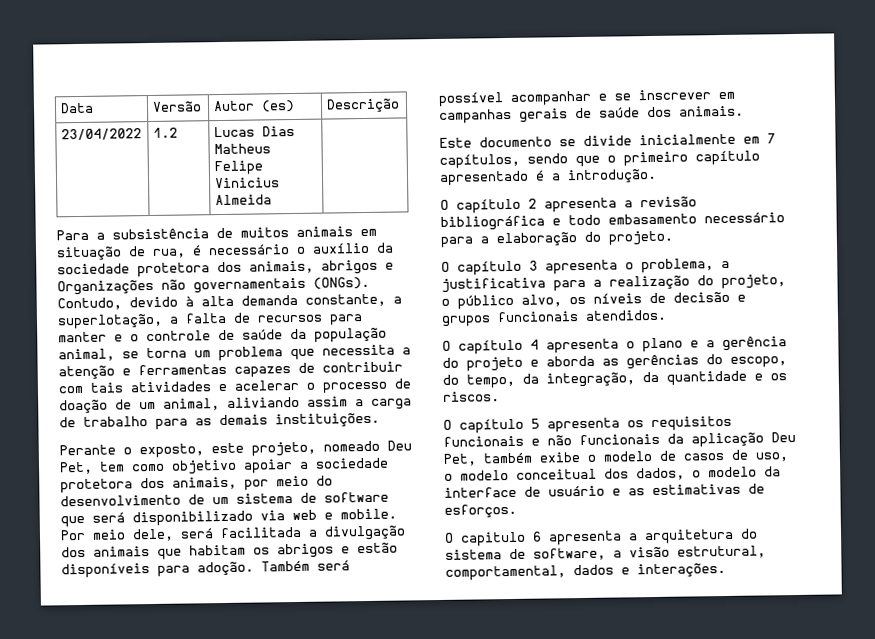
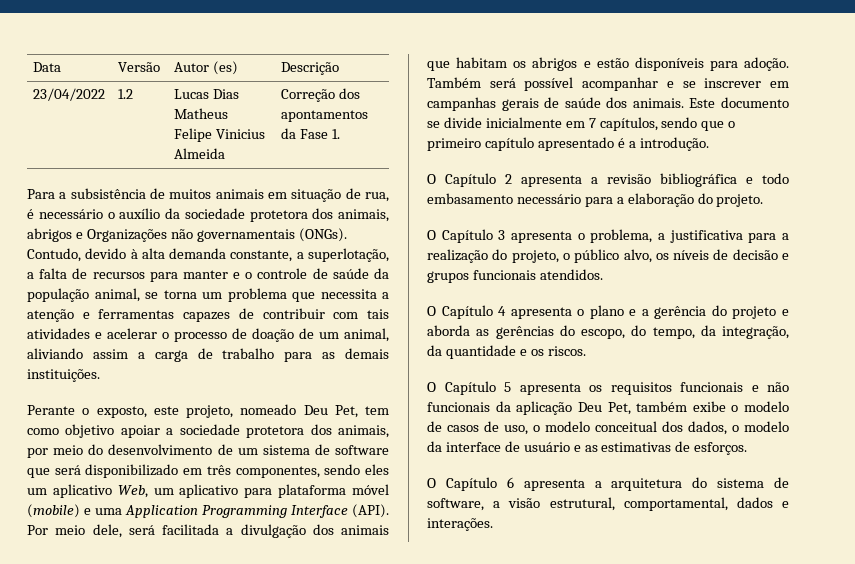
- 23/04/2022 | 1.2 | Lucas Dias Matheus Felipe Vinicius Almeida |
+ 23/04/2022 | 1.2 | Lucas Dias Matheus Felipe Vinicius Almeida | Correção dos apontamentos da Fase 1.
- Perante o exposto, este projeto, nomeado Deu Pet, tem como objetivo apoiar a sociedade protetora dos animais, por meio do desenvolvimento de um sistema de software que será disponibilizado via web e mobile.
+ Perante o exposto, este projeto, nomeado Deu Pet, tem como objetivo apoiar a sociedade protetora dos animais, por meio do desenvolvimento de um sistema de software que será disponibilizado em três componentes, sendo eles um aplicativo Web, um aplicativo para plataforma móvel (mobile) e uma Application Programming Interface (API).
- Também será possível acompanhar e se inscrever em campanhas gerais de saúde dos animais.
- Este documento se divide inicialmente em 7 capítulos, sendo que o primeiro capítulo apresentado é a introdução.
+ Também será possível acompanhar e se inscrever em campanhas gerais de saúde dos animais. Este documento se divide inicialmente em 7 capítulos, sendo que o primeiro capítulo apresentado é a introdução.
- O capítulo 2 apresenta a revisão bibliográfica e todo embasamento necessário para a elaboração do projeto.
+ O Capítulo 2 apresenta a revisão bibliográfica e todo embasamento necessário para a elaboração do projeto.
- O capítulo 3 apresenta o problema, a justificativa para a realização do projeto, o público alvo, os níveis de decisão e grupos funcionais atendidos.
+ O Capítulo 3 apresenta o problema, a justificativa para a realização do projeto, o público alvo, os níveis de decisão e grupos funcionais atendidos.
- O capítulo 4 apresenta o plano e a gerência do projeto e aborda as gerências do escopo, do tempo, da integração, da quantidade e os riscos.
+ O Capítulo 4 apresenta o plano e a gerência do projeto e aborda as gerências do escopo, do tempo, da integração, da quantidade e os riscos.
- O capítulo 5 apresenta os requisitos funcionais e não funcionais da aplicação Deu Pet, também exibe o modelo de casos de uso, o modelo conceitual dos dados, o modelo da interface de usuário e as estimativas de esforços.
+ O Capítulo 5 apresenta os requisitos funcionais e não funcionais da aplicação Deu Pet, também exibe o modelo de casos de uso, o modelo conceitual dos dados, o modelo da interface de usuário e as estimativas de esforços.
- O capitulo 6 apresenta a arquitetura do sistema de software, a visão estrutural, comportamental, dados e interações.
+ O Capítulo 6 apresenta a arquitetura do sistema de software, a visão estrutural, comportamental, dados e interações.

